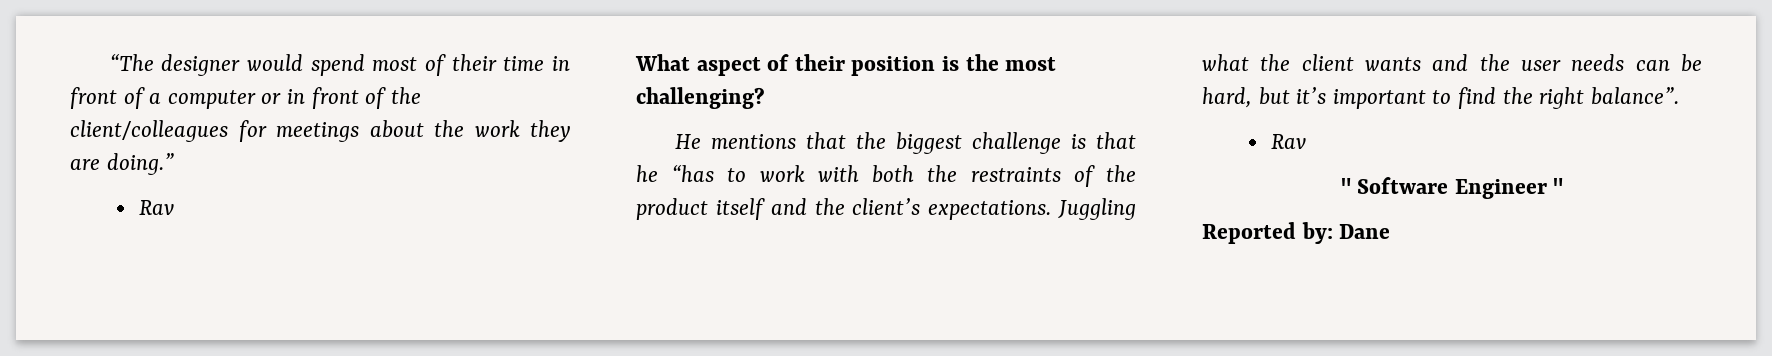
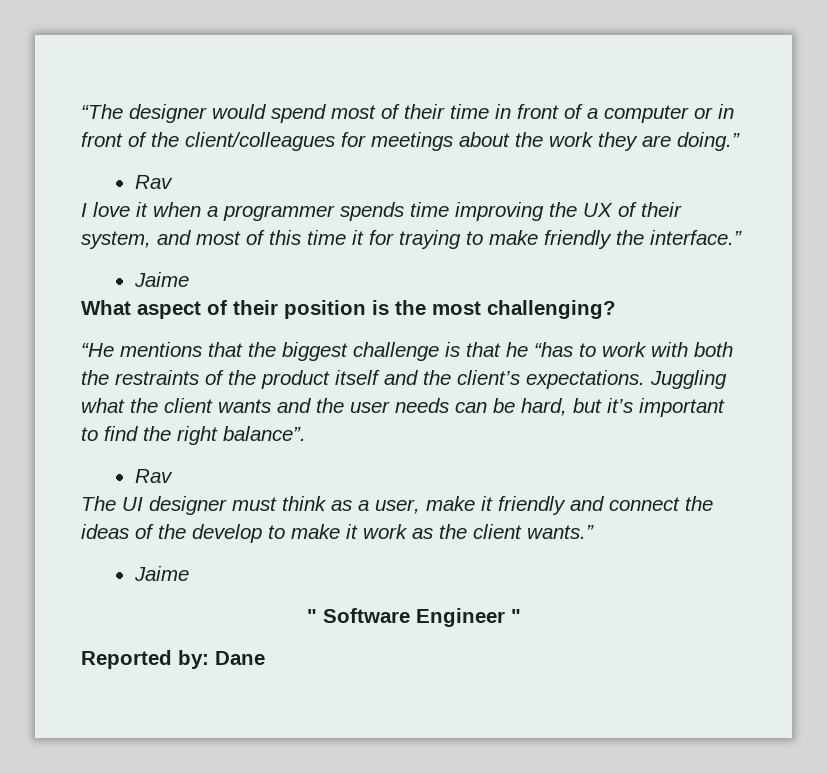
+ I love it when a programmer spends time improving the UX of their system, and most of this time it for traying to make friendly the interface.”
+ Jaime
- He mentions that the biggest challenge is that he “has to work with both the restraints of the product itself and the client’s expectations.
+ “He mentions that the biggest challenge is that he “has to work with both the restraints of the product itself and the client’s expectations.
+ The UI designer must think as a user, make it friendly and connect the ideas of the develop to make it work as the client wants.”
+ Jaime

